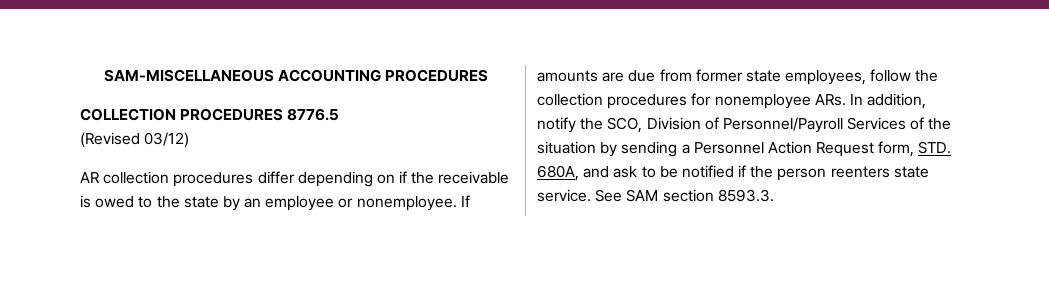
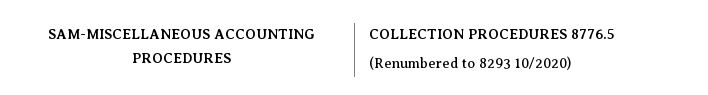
- (Revised 03/12)
- AR collection procedures differ depending on if the receivable is owed to the state by an employee or nonemployee. If amounts are due from former state employees, follow the collection procedures for nonemployee ARs. In addition, notify the SCO, Division of Personnel/Payroll Services of the situation by sending a Personnel Action Request form, STD. 680A, and ask to be notified if the person reenters state service. See SAM section 8593.3.
+ (Renumbered to 8293 10/2020)

